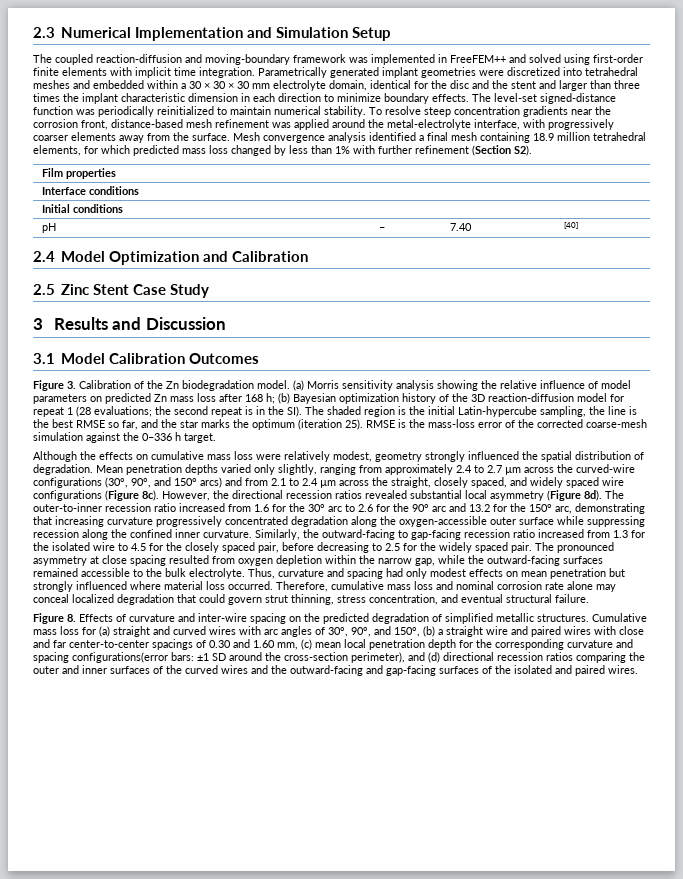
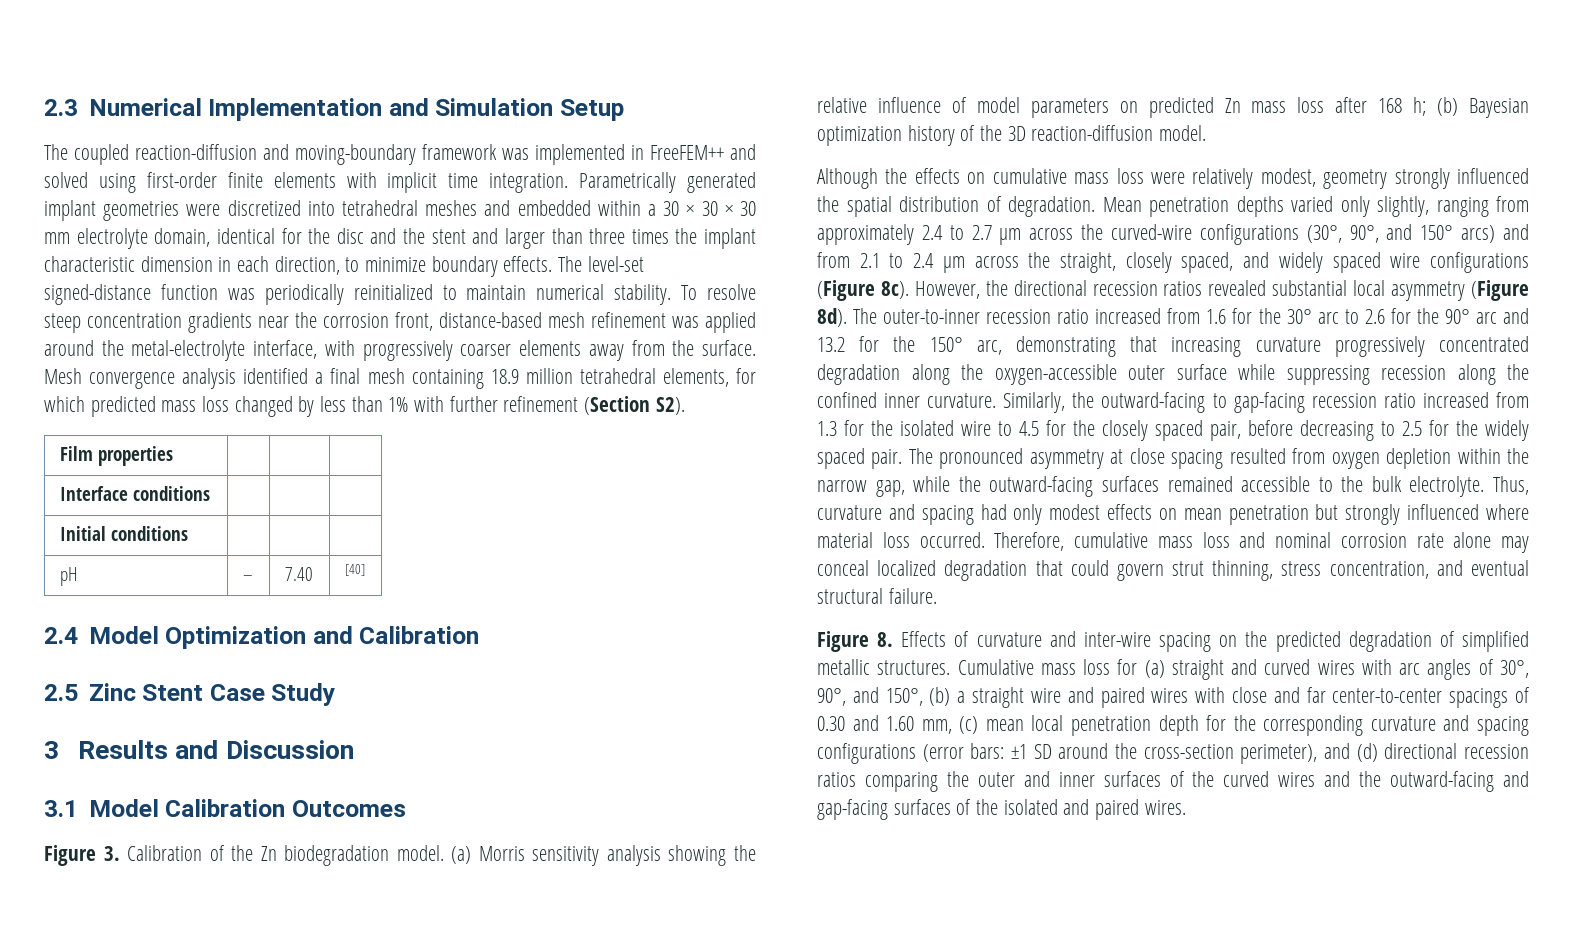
- Parametrically generated implant geometries were discretized into tetrahedral meshes and embedded within a 30 × 30 × 30 mm electrolyte domain, identical for the disc and the stent and larger than three times the implant characteristic dimension in each direction to minimize boundary effects.
+ Parametrically generated implant geometries were discretized into tetrahedral meshes and embedded within a 30 × 30 × 30 mm electrolyte domain, identical for the disc and the stent and larger than three times the implant characteristic dimension in each direction, to minimize boundary effects.
- (a) Morris sensitivity analysis showing the relative influence of model parameters on predicted Zn mass loss after 168 h; (b) Bayesian optimization history of the 3D reaction-diffusion model for repeat 1 (28 evaluations; the second repeat is in the SI). The shaded region is the initial Latin-hypercube sampling, the line is the best RMSE so far, and the star marks the optimum (iteration 25). RMSE is the mass-loss error of the corrected coarse-mesh simulation against the 0–336 h target.
+ (a) Morris sensitivity analysis showing the relative influence of model parameters on predicted Zn mass loss after 168 h; (b) Bayesian optimization history of the 3D reaction-diffusion model.
- Cumulative mass loss for (a) straight and curved wires with arc angles of 30°, 90°, and 150°, (b) a straight wire and paired wires with close and far center-to-center spacings of 0.30 and 1.60 mm, (c) mean local penetration depth for the corresponding curvature and spacing configurations(error bars:
+ Cumulative mass loss for (a) straight and curved wires with arc angles of 30°, 90°, and 150°, (b) a straight wire and paired wires with close and far center-to-center spacings of 0.30 and 1.60 mm, (c) mean local penetration depth for the corresponding curvature and spacing configurations (error bars:

